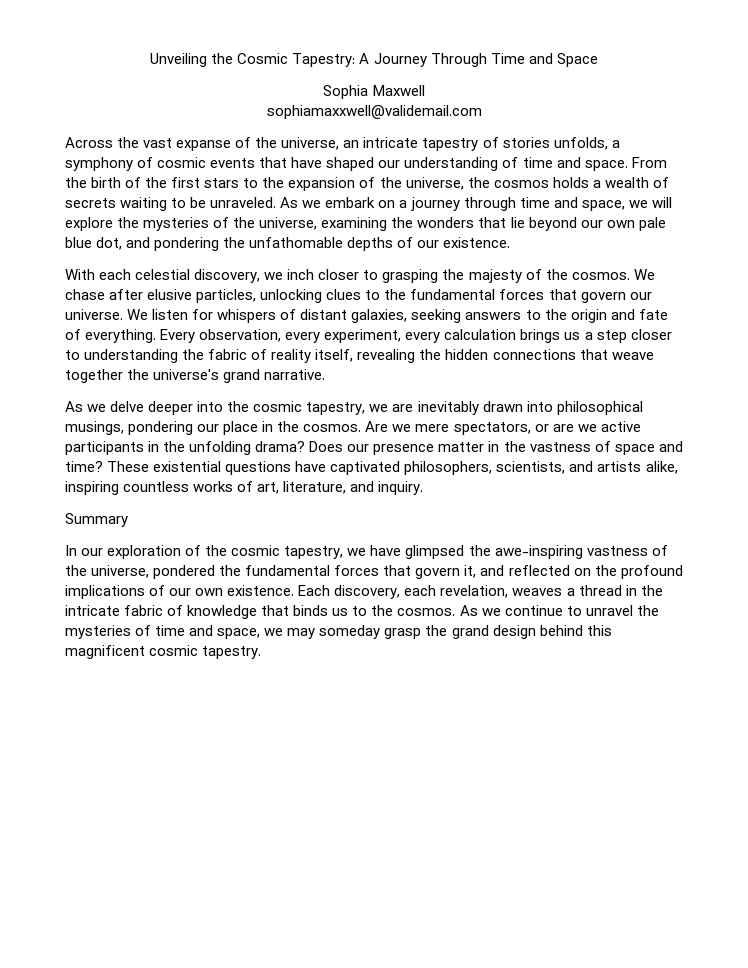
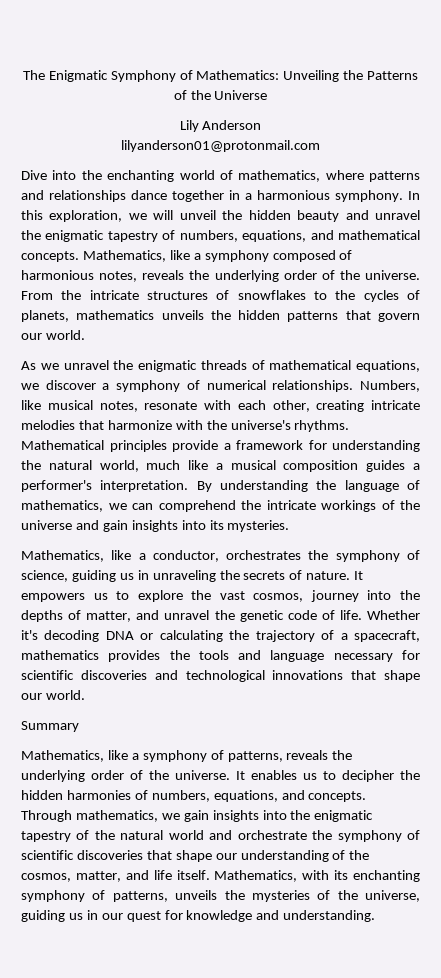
- Unveiling the Cosmic Tapestry: A Journey Through Time and Space
- Sophia Maxwell
- sophiamaxxwell@validemail.com
- Across the vast expanse of the universe, an intricate tapestry of stories unfolds, a symphony of cosmic events that have shaped our understanding of time and space. From the birth of the first stars to the expansion of the universe, the cosmos holds a wealth of secrets waiting to be unraveled. As we embark on a journey through time and space, we will explore the mysteries of the universe, examining the wonders that lie beyond our own pale blue dot, and pondering the unfathomable depths of our existence.
- With each celestial discovery, we inch closer to grasping the majesty of the cosmos. We chase after elusive particles, unlocking clues to the fundamental forces that govern our universe. We listen for whispers of distant galaxies, seeking answers to the origin and fate of everything. Every observation, every experiment, every calculation brings us a step closer to understanding the fabric of reality itself, revealing the hidden connections that weave together the universe's grand narrative.
- As we delve deeper into the cosmic tapestry, we are inevitably drawn into philosophical musings, pondering our place in the cosmos. Are we mere spectators, or are we active participants in the unfolding drama? Does our presence matter in the vastness of space and time? These existential questions have captivated philosophers, scientists, and artists alike, inspiring countless works of art, literature, and inquiry.
+ The Enigmatic Symphony of Mathematics: Unveiling the Patterns of the Universe
+ Lily Anderson
+ lilyanderson01@protonmail.com
+ Dive into the enchanting world of mathematics, where patterns and relationships dance together in a harmonious symphony. In this exploration, we will unveil the hidden beauty and unravel the enigmatic tapestry of numbers, equations, and mathematical concepts. Mathematics, like a symphony composed of harmonious notes, reveals the underlying order of the universe. From the intricate structures of snowflakes to the cycles of planets, mathematics unveils the hidden patterns that govern our world.
+ As we unravel the enigmatic threads of mathematical equations, we discover a symphony of numerical relationships. Numbers, like musical notes, resonate with each other, creating intricate melodies that harmonize with the universe's rhythms. Mathematical principles provide a framework for understanding the natural world, much like a musical composition guides a performer's interpretation. By understanding the language of mathematics, we can comprehend the intricate workings of the universe and gain insights into its mysteries.
+ Mathematics, like a conductor, orchestrates the symphony of science, guiding us in unraveling the secrets of nature. It empowers us to explore the vast cosmos, journey into the depths of matter, and unravel the genetic code of life. Whether it's decoding DNA or calculating the trajectory of a spacecraft, mathematics provides the tools and language necessary for scientific discoveries and technological innovations that shape our world.
  Summary
- In our exploration of the cosmic tapestry, we have glimpsed the awe-inspiring vastness of the universe, pondered the fundamental forces that govern it, and reflected on the profound implications of our own existence. Each discovery, each revelation, weaves a thread in the intricate fabric of knowledge that binds us to the cosmos. As we continue to unravel the mysteries of time and space, we may someday grasp the grand design behind this magnificent cosmic tapestry.
+ Mathematics, like a symphony of patterns, reveals the underlying order of the universe. It enables us to decipher the hidden harmonies of numbers, equations, and concepts. Through mathematics, we gain insights into the enigmatic tapestry of the natural world and orchestrate the symphony of scientific discoveries that shape our understanding of the cosmos, matter, and life itself. Mathematics, with its enchanting symphony of patterns, unveils the mysteries of the universe, guiding us in our quest for knowledge and understanding.

